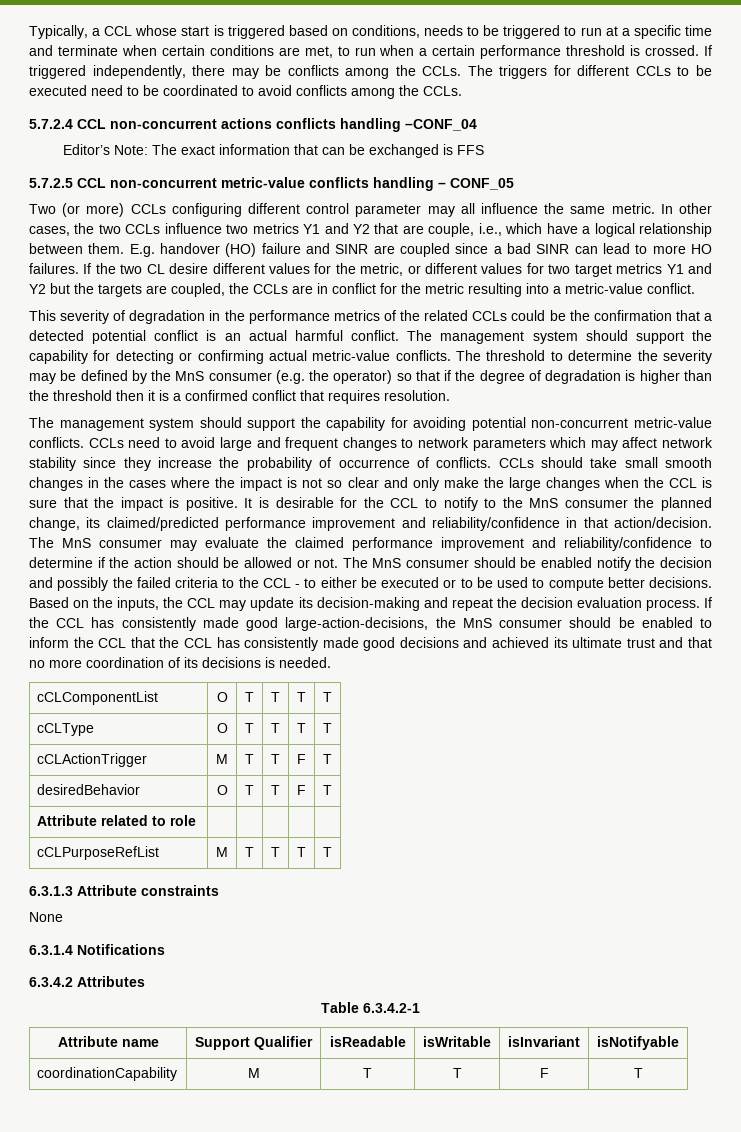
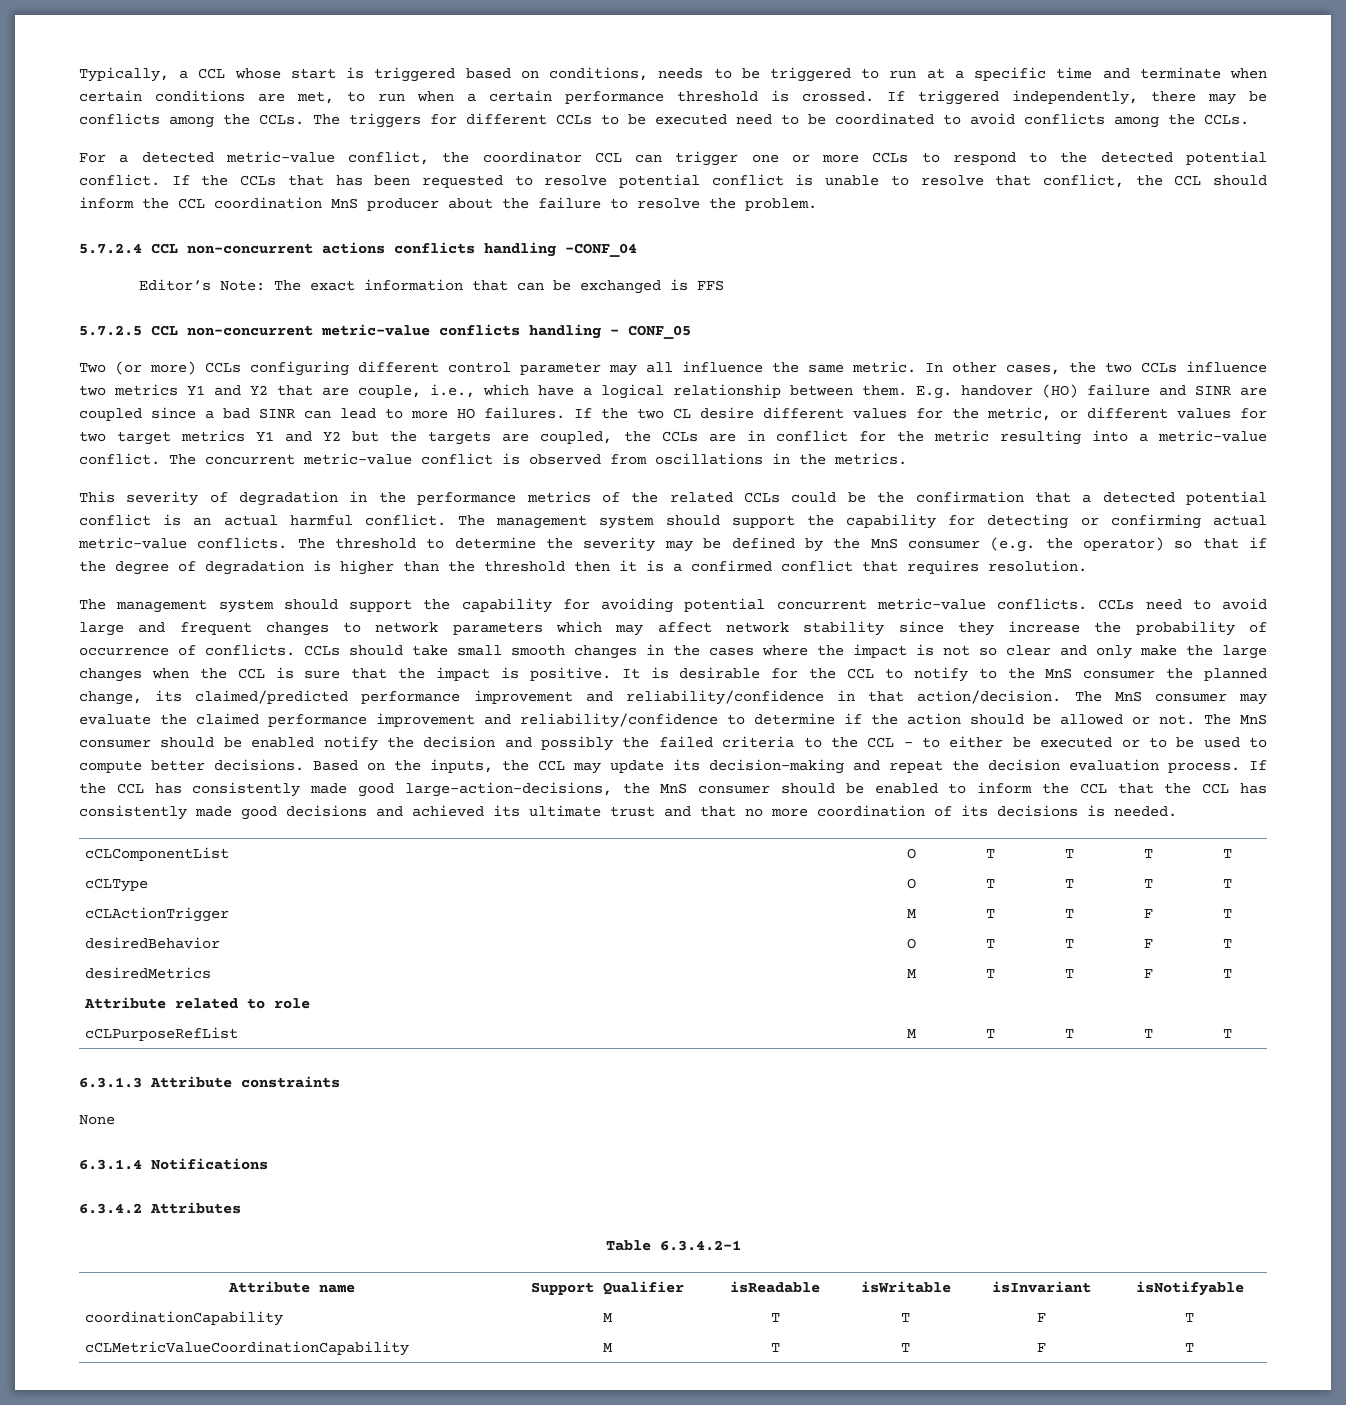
+ For a detected metric-value conflict, the coordinator CCL can trigger one or more CCLs to respond to the detected potential conflict. If the CCLs that has been requested to resolve potential conflict is unable to resolve that conflict, the CCL should inform the CCL coordination MnS producer about the failure to resolve the problem.
+ The concurrent metric-value conflict is observed from oscillations in the metrics.
- The management system should support the capability for avoiding potential non-concurrent metric-value conflicts.
+ The management system should support the capability for avoiding potential concurrent metric-value conflicts.
+ desiredMetrics | M | T | T | F | T
+ cCLMetricValueCoordinationCapability | M | T | T | F | T

